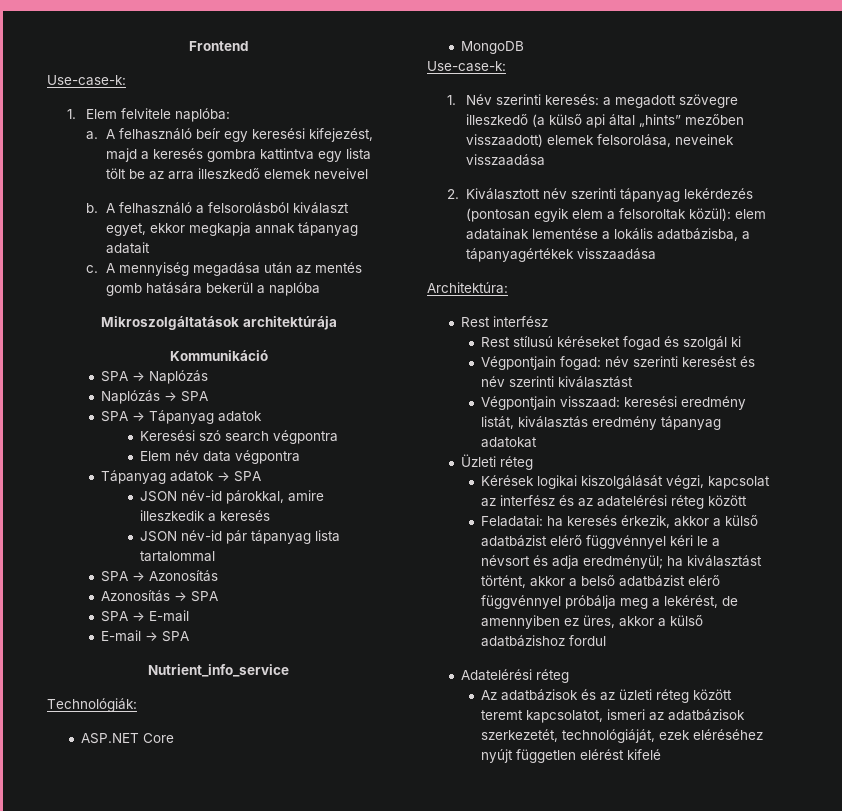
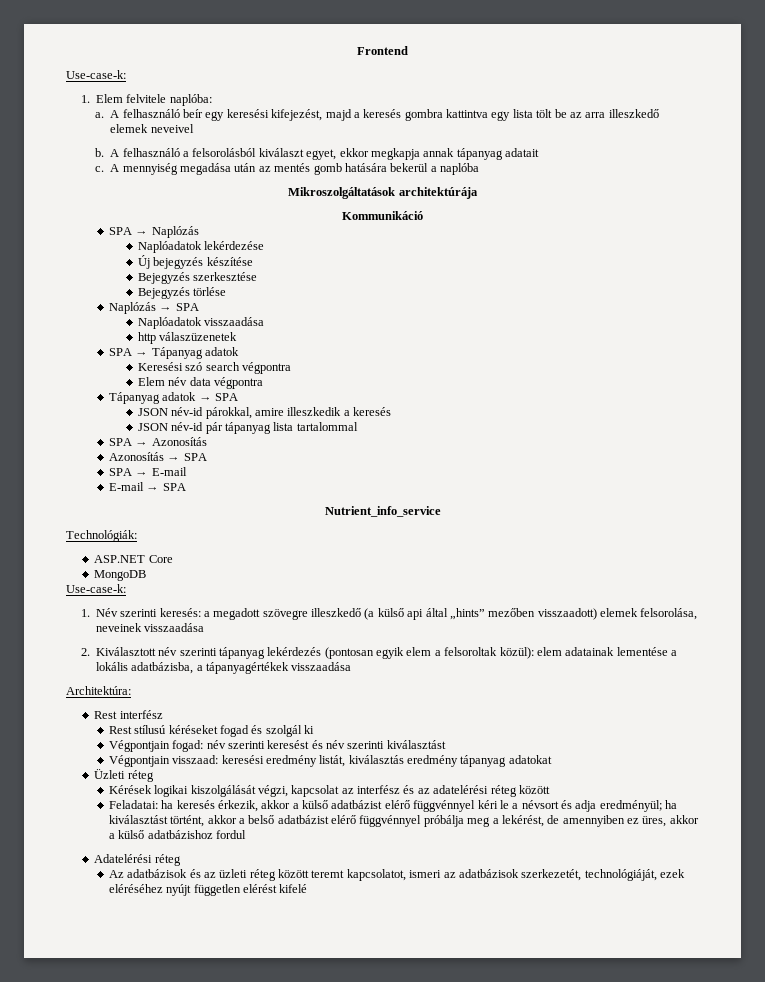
+ Naplóadatok lekérdezése
+ Új bejegyzés készítése
+ Bejegyzés szerkesztése
+ Bejegyzés törlése
+ Naplóadatok visszaadása
+ http válaszüzenetek

